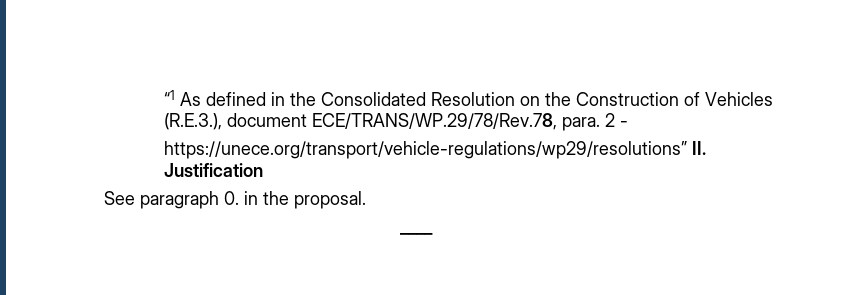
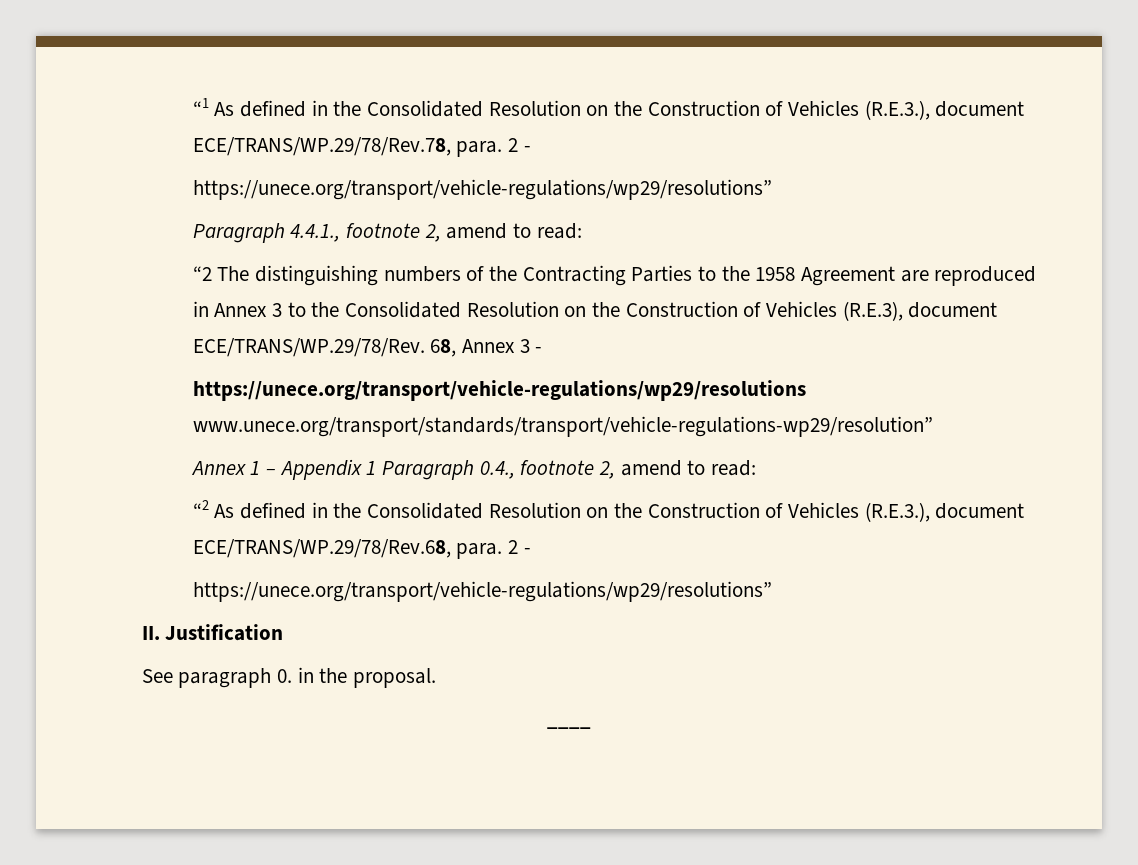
  “1 As defined in the Consolidated Resolution on the Construction of Vehicles (R.E.3.), document ECE/TRANS/WP.29/78/Rev.78, para. 2 -
- https://unece.org/transport/vehicle-regulations/wp29/resolutions” II. Justification
+ https://unece.org/transport/vehicle-regulations/wp29/resolutions”
+ Paragraph 4.4.1., footnote 2, amend to read:
+ “2 The distinguishing numbers of the Contracting Parties to the 1958 Agreement are reproduced in Annex 3 to the Consolidated Resolution on the Construction of Vehicles (R.E.3), document ECE/TRANS/WP.29/78/Rev. 68, Annex 3 -
+ https://unece.org/transport/vehicle-regulations/wp29/resolutions www.unece.org/transport/standards/transport/vehicle-regulations-wp29/resolution”
+ Annex 1 – Appendix 1 Paragraph 0.4., footnote 2, amend to read:
+ “2 As defined in the Consolidated Resolution on the Construction of Vehicles (R.E.3.), document ECE/TRANS/WP.29/78/Rev.68, para. 2 -
+ https://unece.org/transport/vehicle-regulations/wp29/resolutions”
+ II. Justification

